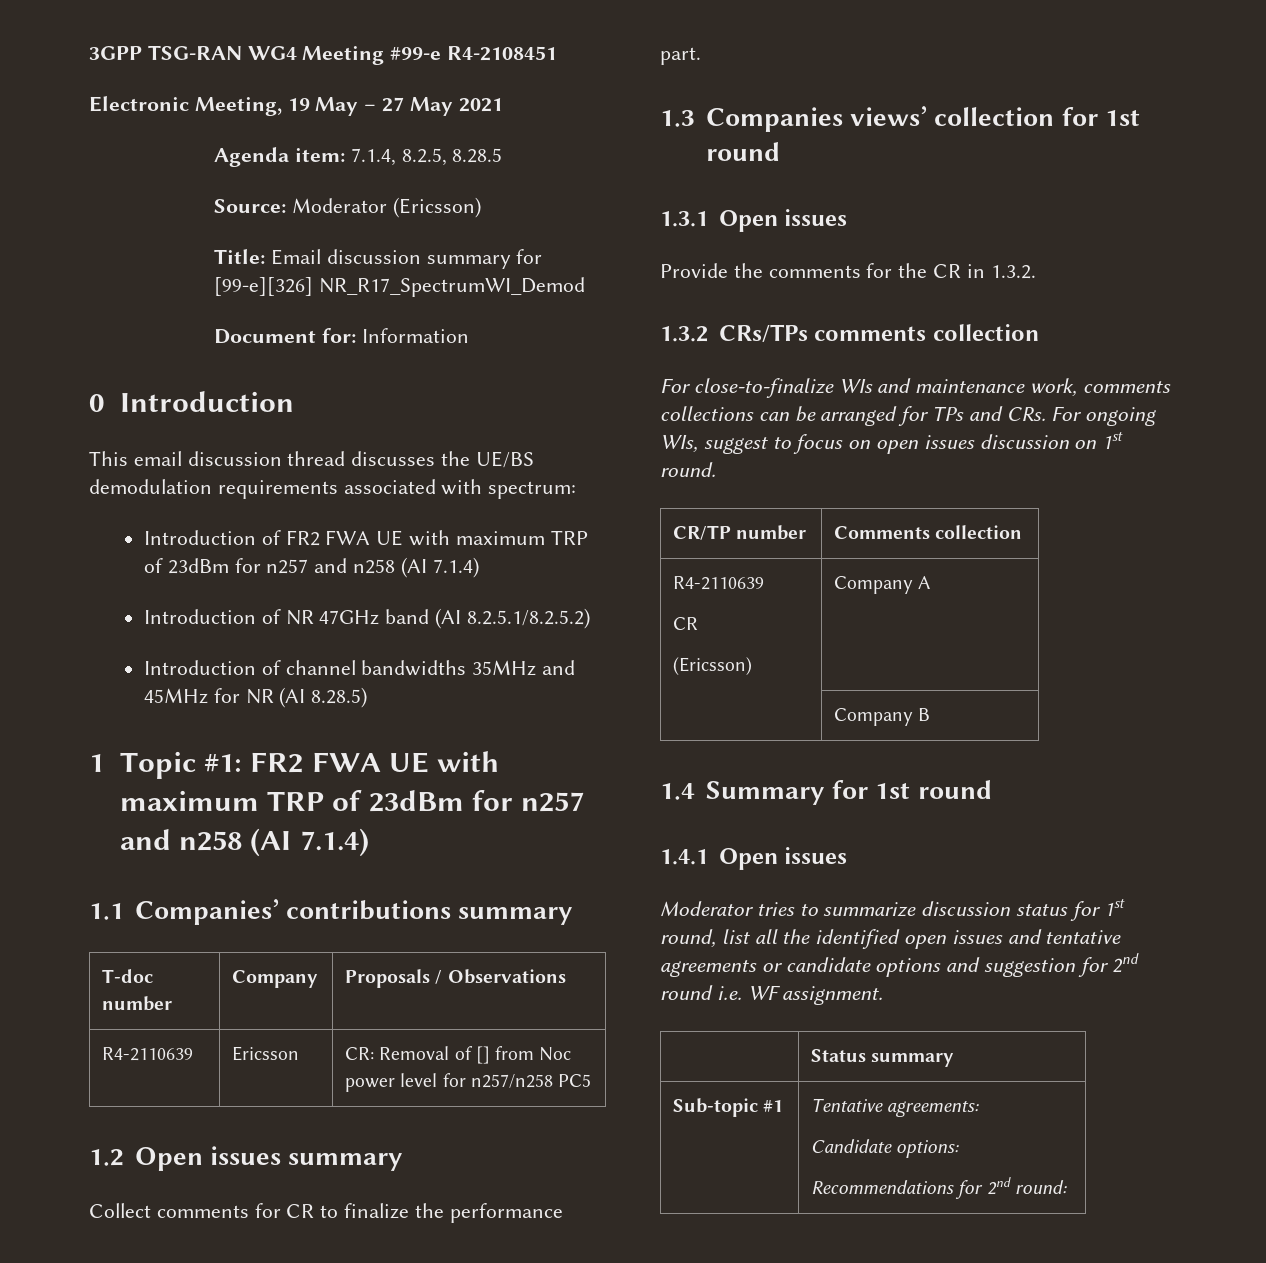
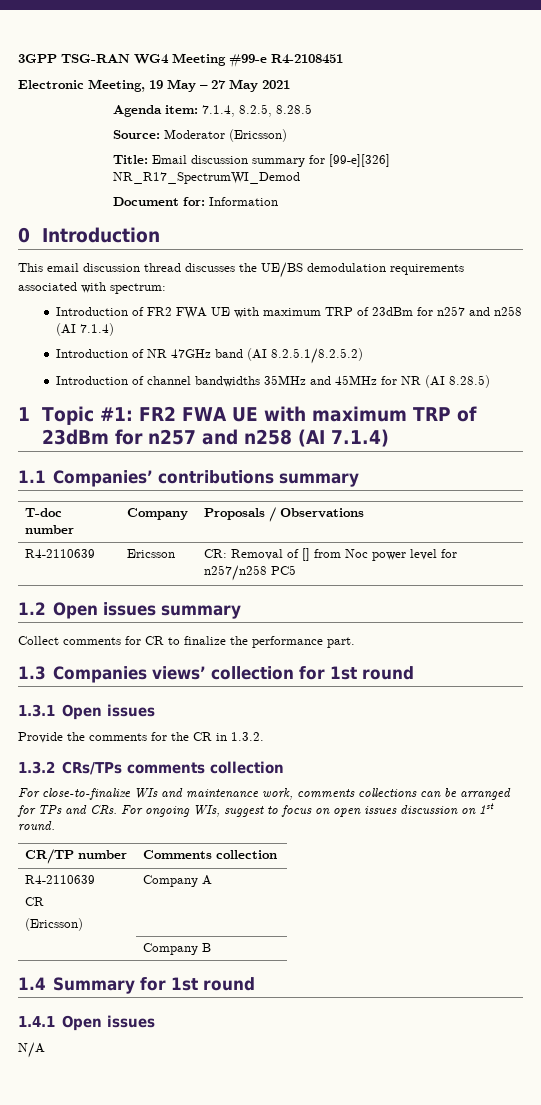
- Moderator tries to summarize discussion status for 1st round, list all the identified open issues and tentative agreements or candidate options and suggestion for 2nd round i.e. WF assignment.
- | Status summary
- Sub-topic #1 | Tentative agreements:
- Candidate options:
- Recommendations for 2nd round:
+ N/A

